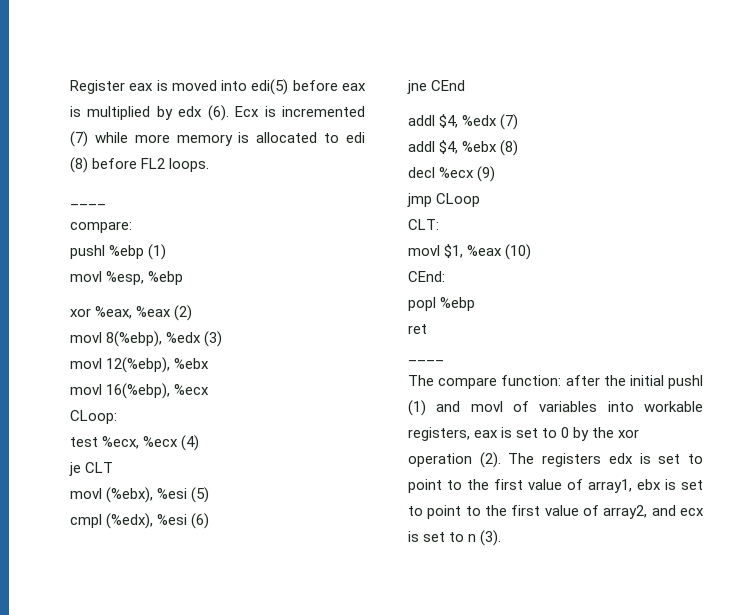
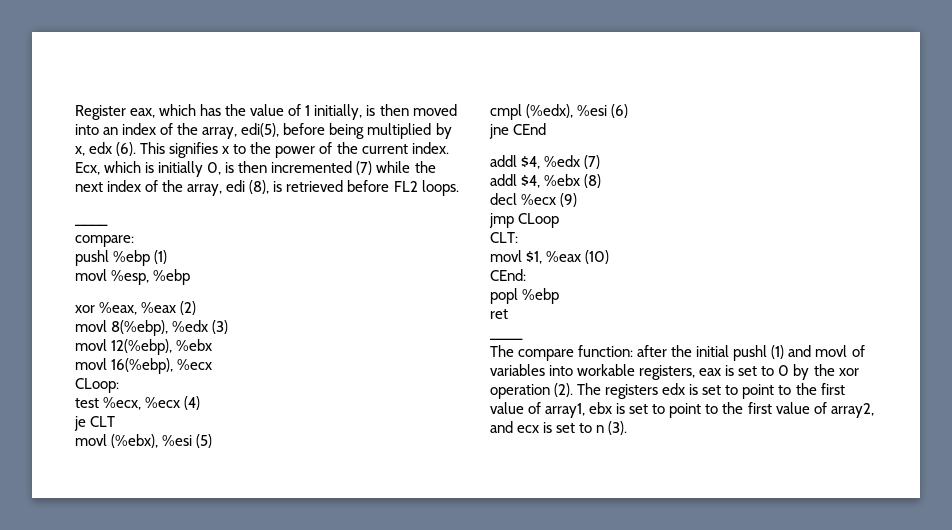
- Register eax is moved into edi(5) before eax is multiplied by edx (6).
+ Register eax, which has the value of 1 initially, is then moved into an index of the array, edi(5), before being multiplied by x, edx (6).
- Ecx is incremented (7) while more memory is allocated to edi (8) before FL2 loops.
+ This signifies x to the power of the current index. Ecx, which is initially 0, is then incremented (7) while the next index of the array, edi (8), is retrieved before FL2 loops.

